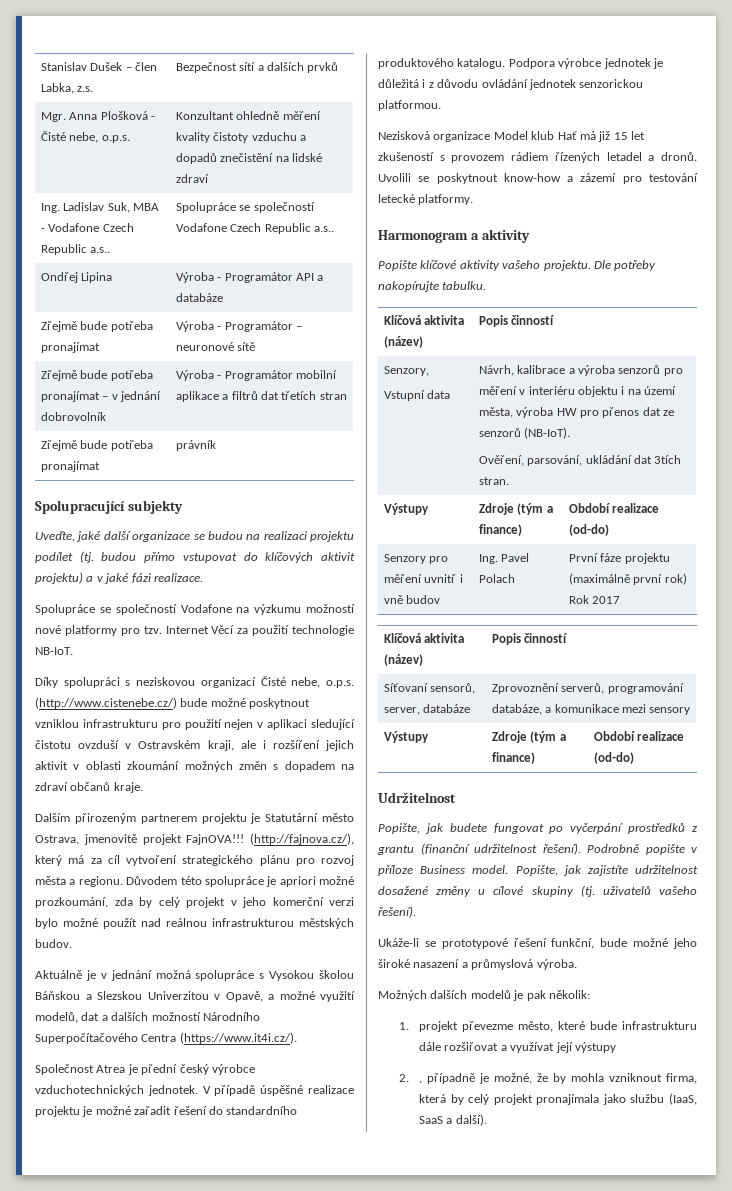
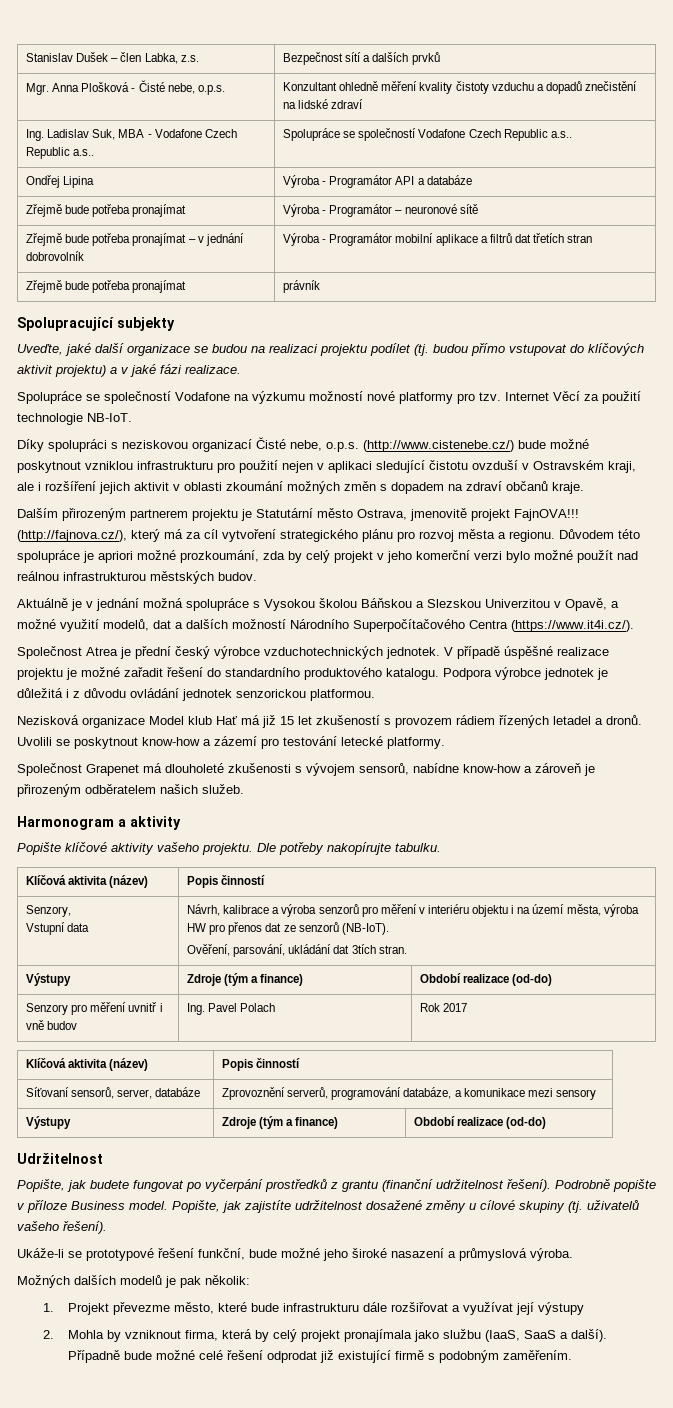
+ Společnost Grapenet má dlouholeté zkušenosti s vývojem sensorů, nabídne know-how a zároveň je přirozeným odběratelem našich služeb.
- Senzory pro měření uvnitř i vně budov | Ing. Pavel Polach | První fáze projektu (maximálně první rok) Rok 2017
+ Senzory pro měření uvnitř i vně budov | Ing. Pavel Polach | Rok 2017
- 1. projekt převezme město, které bude infrastrukturu dále rozšiřovat a využívat její výstupy
+ 1. Projekt převezme město, které bude infrastrukturu dále rozšiřovat a využívat její výstupy
- 2. , případně je možné, že by mohla vzniknout firma, která by celý projekt pronajímala jako službu (IaaS, SaaS a další).
+ 2. Mohla by vzniknout firma, která by celý projekt pronajímala jako službu (IaaS, SaaS a další).
+ Případně bude možné celé řešení odprodat již existující firmě s podobným zaměřením.

